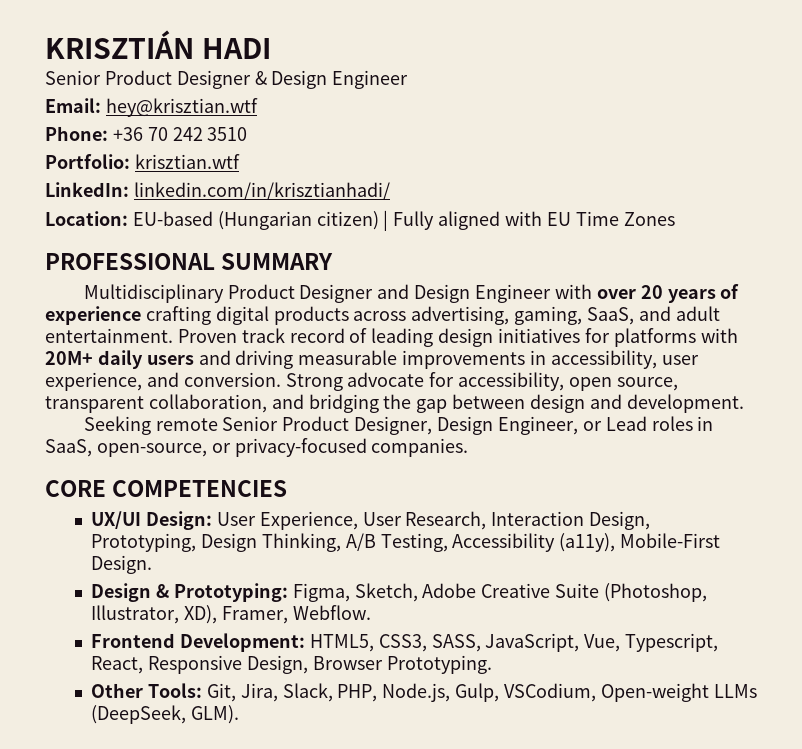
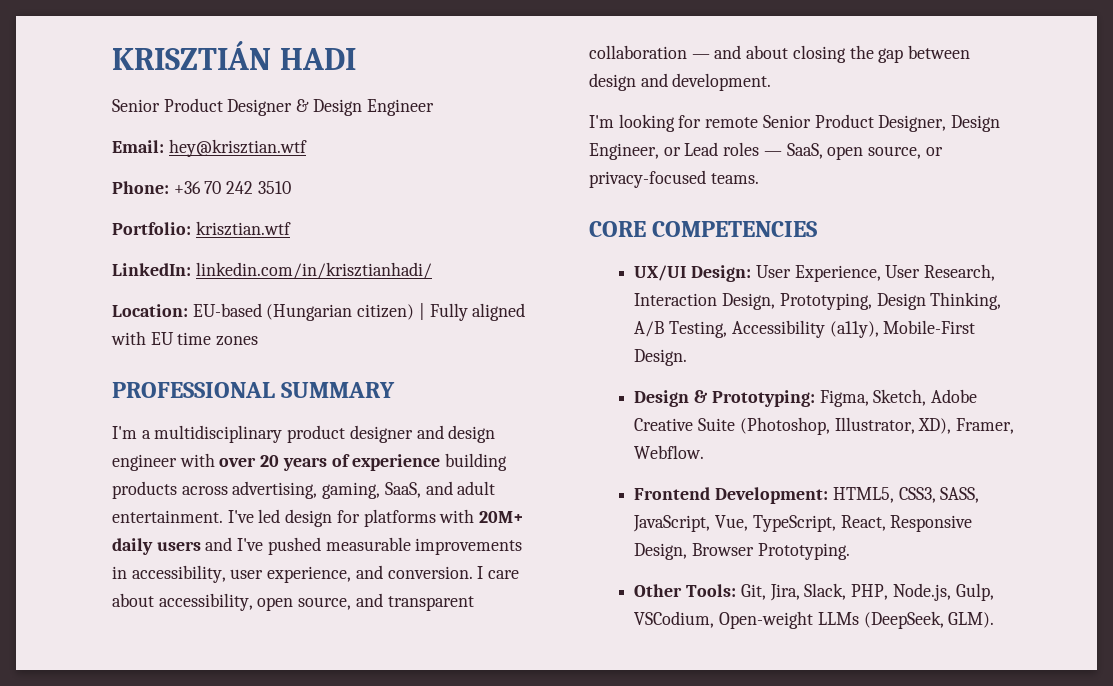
- Location: EU-based (Hungarian citizen) | Fully aligned with EU Time Zones
+ Location: EU-based (Hungarian citizen) | Fully aligned with EU time zones
- Multidisciplinary Product Designer and Design Engineer with over 20 years of experience crafting digital products across advertising, gaming, SaaS, and adult entertainment.
+ I'm a multidisciplinary product designer and design engineer with over 20 years of experience building products across advertising, gaming, SaaS, and adult entertainment.
- Proven track record of leading design initiatives for platforms with 20M+ daily users and driving measurable improvements in accessibility, user experience, and conversion.
+ I've led design for platforms with 20M+ daily users and I've pushed measurable improvements in accessibility, user experience, and conversion.
- Strong advocate for accessibility, open source, transparent collaboration, and bridging the gap between design and development.
+ I care about accessibility, open source, and transparent collaboration — and about closing the gap between design and development.
- Seeking remote Senior Product Designer, Design Engineer, or Lead roles in SaaS, open-source, or privacy-focused companies.
+ I'm looking for remote Senior Product Designer, Design Engineer, or Lead roles — SaaS, open source, or privacy-focused teams.
- Frontend Development: HTML5, CSS3, SASS, JavaScript, Vue, Typescript, React, Responsive Design, Browser Prototyping.
+ Frontend Development: HTML5, CSS3, SASS, JavaScript, Vue, TypeScript, React, Responsive Design, Browser Prototyping.

